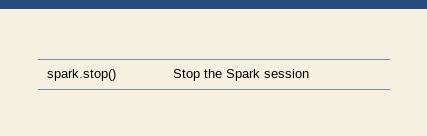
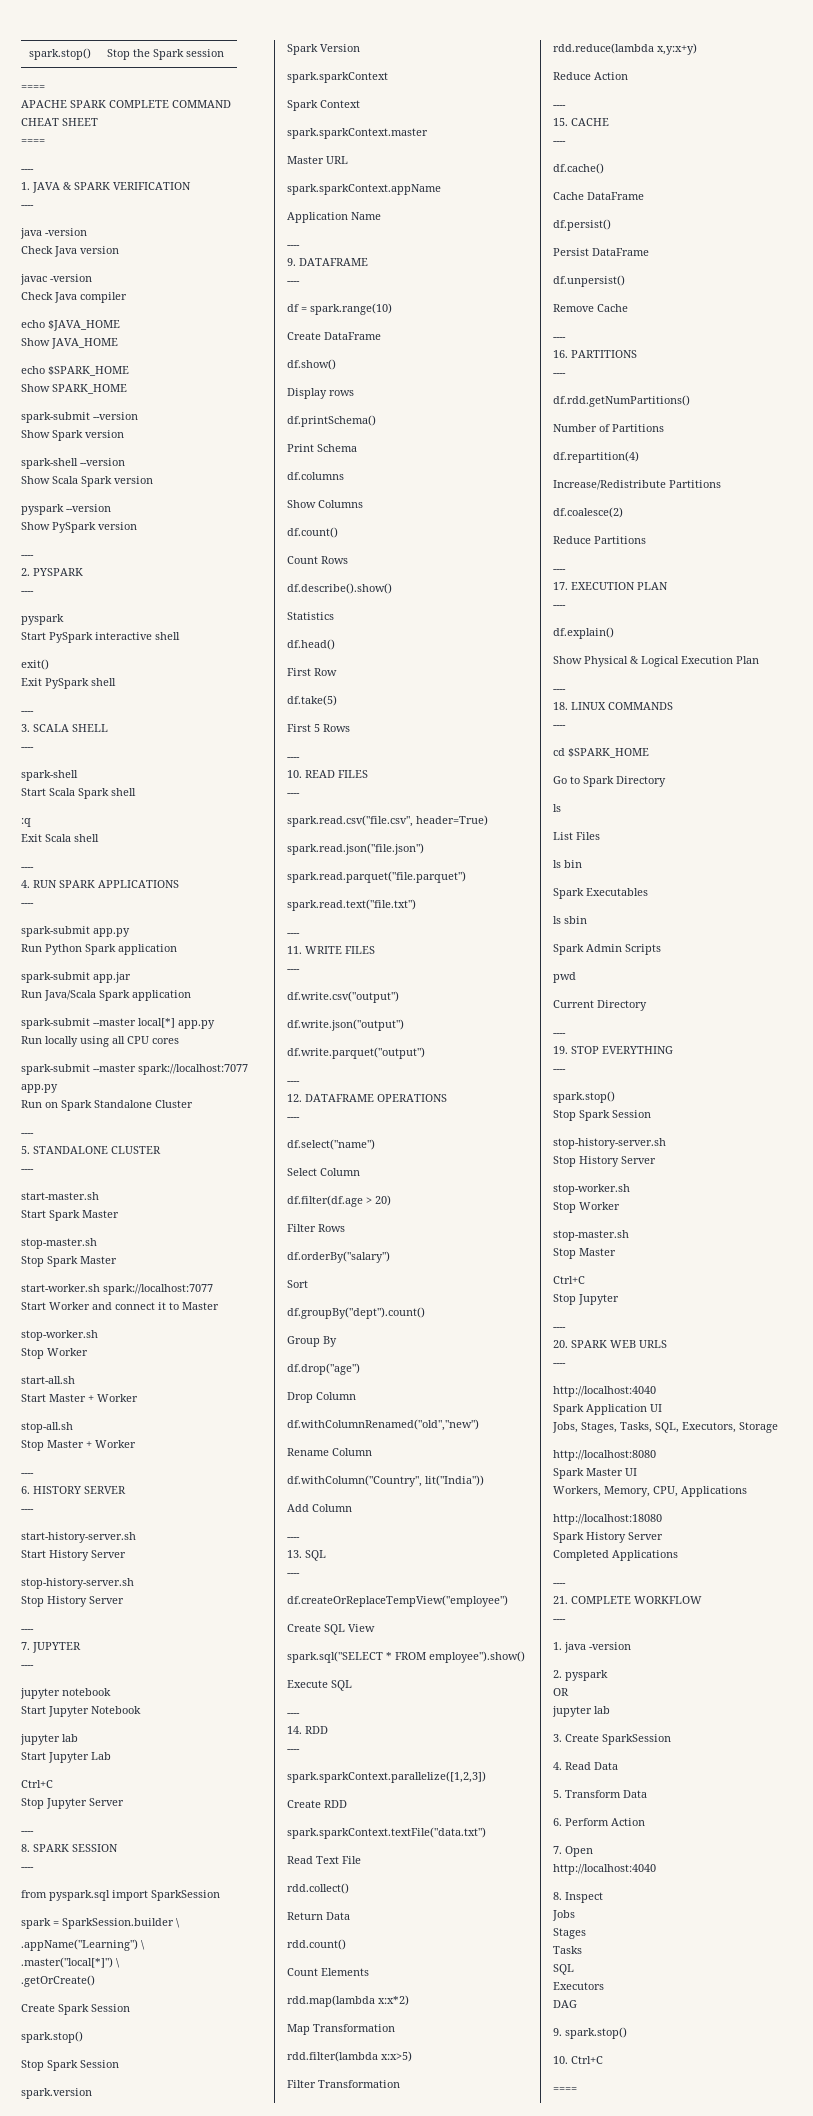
  spark.stop() | Stop the Spark session
+ ====
+ APACHE SPARK COMPLETE COMMAND CHEAT SHEET
+ ====
+ ----
+ 1. JAVA & SPARK VERIFICATION
+ ----
+ java -version
+ Check Java version
+ javac -version
+ Check Java compiler
+ echo $JAVA_HOME
+ Show JAVA_HOME
+ echo $SPARK_HOME
+ Show SPARK_HOME
+ spark-submit --version
+ Show Spark version
+ spark-shell --version
+ Show Scala Spark version
+ pyspark --version
+ Show PySpark version
+ ----
+ 2. PYSPARK
+ ----
+ pyspark
+ Start PySpark interactive shell
+ exit()
+ Exit PySpark shell
+ ----
+ 3. SCALA SHELL
+ ----
+ spark-shell
+ Start Scala Spark shell
+ :q
+ Exit Scala shell
+ ----
+ 4. RUN SPARK APPLICATIONS
+ ----
+ spark-submit app.py
+ Run Python Spark application
+ spark-submit app.jar
+ Run Java/Scala Spark application
+ spark-submit --master local[*] app.py
+ Run locally using all CPU cores
+ spark-submit --master spark://localhost:7077 app.py
+ Run on Spark Standalone Cluster
+ ----
+ 5. STANDALONE CLUSTER
+ ----
+ start-master.sh
+ Start Spark Master
+ stop-master.sh
+ Stop Spark Master
+ start-worker.sh spark://localhost:7077
+ Start Worker and connect it to Master
+ stop-worker.sh
+ Stop Worker
+ start-all.sh
+ Start Master + Worker
+ stop-all.sh
+ Stop Master + Worker
+ ----
+ 6. HISTORY SERVER
+ ----
+ start-history-server.sh
+ Start History Server
+ stop-history-server.sh
+ Stop History Server
+ ----
+ 7. JUPYTER
+ ----
+ jupyter notebook
+ Start Jupyter Notebook
+ jupyter lab
+ Start Jupyter Lab
+ Ctrl+C
+ Stop Jupyter Server
+ ----
+ 8. SPARK SESSION
+ ----
+ from pyspark.sql import SparkSession
+ spark = SparkSession.builder \
+ .appName("Learning") \
+ .master("local[*]") \
+ .getOrCreate()
+ Create Spark Session
+ spark.stop()
+ Stop Spark Session
+ spark.version
+ Spark Version
+ spark.sparkContext
+ Spark Context
+ spark.sparkContext.master
+ Master URL
+ spark.sparkContext.appName
+ Application Name
+ ----
+ 9. DATAFRAME
+ ----
+ df = spark.range(10)
+ Create DataFrame
+ df.show()
+ Display rows
+ df.printSchema()
+ Print Schema
+ df.columns
+ Show Columns
+ df.count()
+ Count Rows
+ df.describe().show()
+ Statistics
+ df.head()
+ First Row
+ df.take(5)
+ First 5 Rows
+ ----
+ 10. READ FILES
+ ----
+ spark.read.csv("file.csv", header=True)
+ spark.read.json("file.json")
+ spark.read.parquet("file.parquet")
+ spark.read.text("file.txt")
+ ----
+ 11. WRITE FILES
+ ----
+ df.write.csv("output")
+ df.write.json("output")
+ df.write.parquet("output")
+ ----
+ 12. DATAFRAME OPERATIONS
+ ----
+ df.select("name")
+ Select Column
+ df.filter(df.age > 20)
+ Filter Rows
+ df.orderBy("salary")
+ Sort
+ df.groupBy("dept").count()
+ Group By
+ df.drop("age")
+ Drop Column
+ df.withColumnRenamed("old","new")
+ Rename Column
+ df.withColumn("Country", lit("India"))
+ Add Column
+ ----
+ 13. SQL
+ ----
+ df.createOrReplaceTempView("employee")
+ Create SQL View
+ spark.sql("SELECT * FROM employee").show()
+ Execute SQL
+ ----
+ 14. RDD
+ ----
+ spark.sparkContext.parallelize([1,2,3])
+ Create RDD
+ spark.sparkContext.textFile("data.txt")
+ Read Text File
+ rdd.collect()
+ Return Data
+ rdd.count()
+ Count Elements
+ rdd.map(lambda x:x*2)
+ Map Transformation
+ rdd.filter(lambda x:x>5)
+ Filter Transformation
+ rdd.reduce(lambda x,y:x+y)
+ Reduce Action
+ ----
+ 15. CACHE
+ ----
+ df.cache()
+ Cache DataFrame
+ df.persist()
+ Persist DataFrame
+ df.unpersist()
+ Remove Cache
+ ----
+ 16. PARTITIONS
+ ----
+ df.rdd.getNumPartitions()
+ Number of Partitions
+ df.repartition(4)
+ Increase/Redistribute Partitions
+ df.coalesce(2)
+ Reduce Partitions
+ ----
+ 17. EXECUTION PLAN
+ ----
+ df.explain()
+ Show Physical & Logical Execution Plan
+ ----
+ 18. LINUX COMMANDS
+ ----
+ cd $SPARK_HOME
+ Go to Spark Directory
+ ls
+ List Files
+ ls bin
+ Spark Executables
+ ls sbin
+ Spark Admin Scripts
+ pwd
+ Current Directory
+ ----
+ 19. STOP EVERYTHING
+ ----
+ spark.stop()
+ Stop Spark Session
+ stop-history-server.sh
+ Stop History Server
+ stop-worker.sh
+ Stop Worker
+ stop-master.sh
+ Stop Master
+ Ctrl+C
+ Stop Jupyter
+ ----
+ 20. SPARK WEB URLS
+ ----
+ http://localhost:4040
+ Spark Application UI
+ Jobs, Stages, Tasks, SQL, Executors, Storage
+ http://localhost:8080
+ Spark Master UI
+ Workers, Memory, CPU, Applications
+ http://localhost:18080
+ Spark History Server
+ Completed Applications
+ ----
+ 21. COMPLETE WORKFLOW
+ ----
+ 1. java -version
+ 2. pyspark
+ OR
+ jupyter lab
+ 3. Create SparkSession
+ 4. Read Data
+ 5. Transform Data
+ 6. Perform Action
+ 7. Open
+ http://localhost:4040
+ 8. Inspect
+ Jobs
+ Stages
+ Tasks
+ SQL
+ Executors
+ DAG
+ 9. spark.stop()
+ 10. Ctrl+C
+ ====

